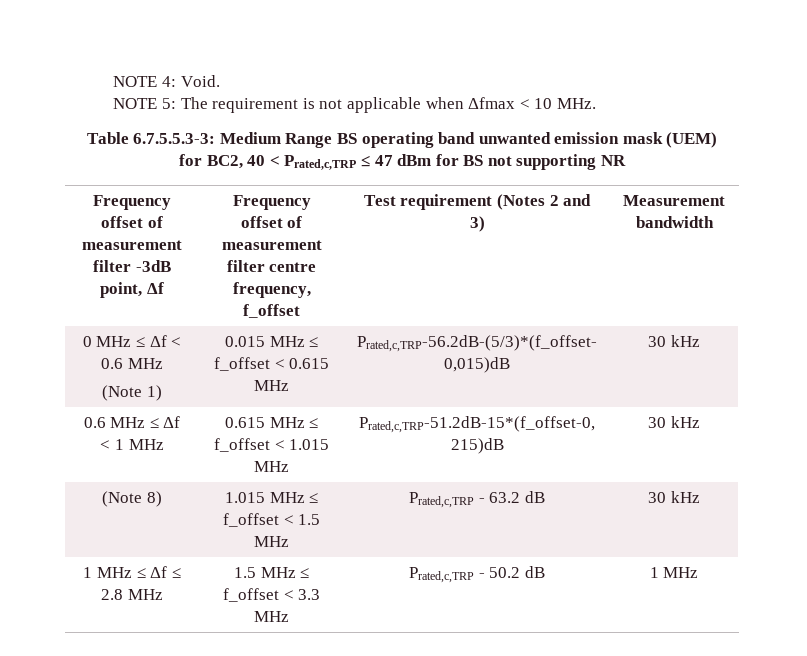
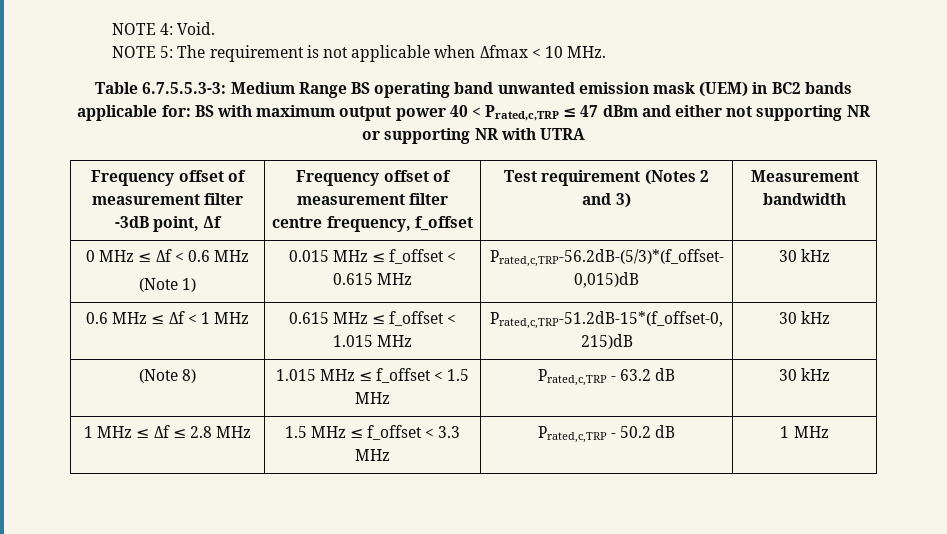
- Table 6.7.5.5.3-3: Medium Range BS operating band unwanted emission mask (UEM)
- for BC2, 40 < Prated,c,TRP ≤ 47 dBm for BS not supporting NR
+ Table 6.7.5.5.3-3: Medium Range BS operating band unwanted emission mask (UEM) in BC2 bands applicable for: BS with maximum output power 40 < Prated,c,TRP ≤ 47 dBm and either not supporting NR or supporting NR with UTRA

